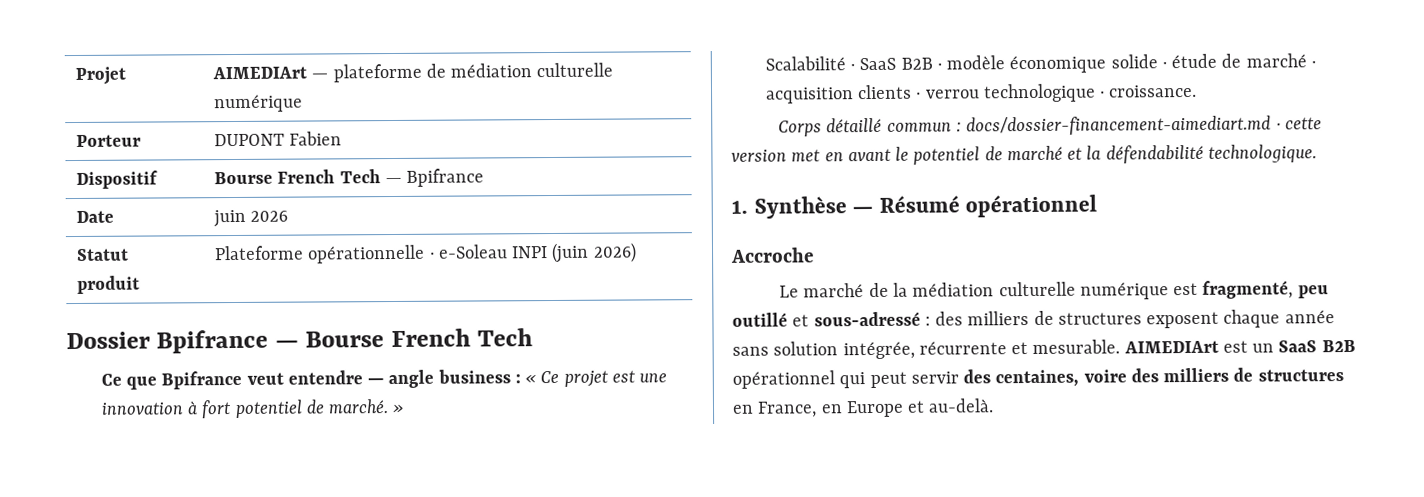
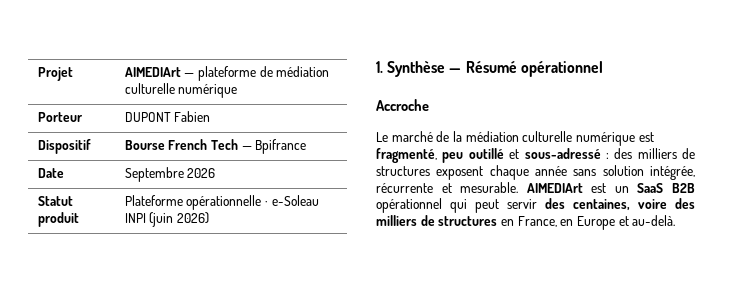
- Date | juin 2026
+ Date | Septembre 2026
- Dossier Bpifrance — Bourse French Tech
- Ce que Bpifrance veut entendre — angle business : « Ce projet est une innovation à fort potentiel de marché. »
- Scalabilité · SaaS B2B · modèle économique solide · étude de marché · acquisition clients · verrou technologique · croissance.
- Corps détaillé commun : docs/dossier-financement-aimediart.md · cette version met en avant le potentiel de marché et la défendabilité technologique.

